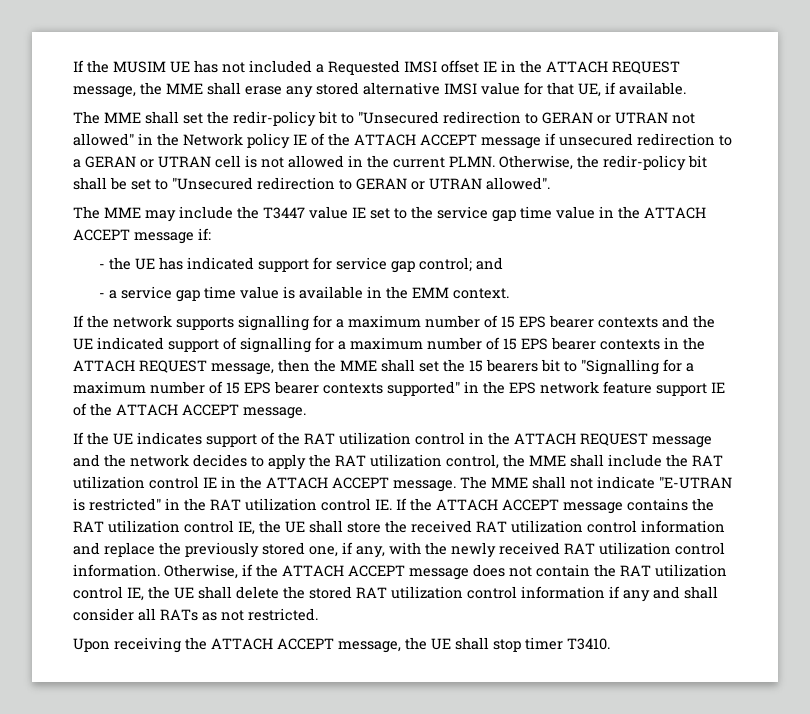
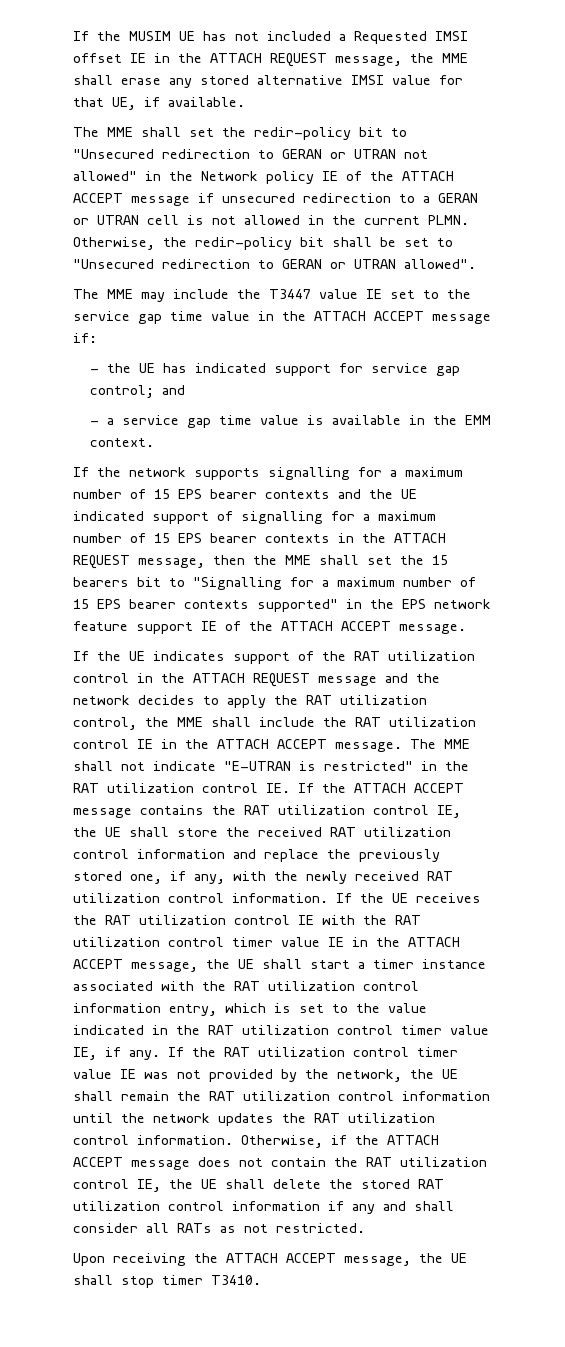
+ If the UE receives the RAT utilization control IE with the RAT utilization control timer value IE in the ATTACH ACCEPT message, the UE shall start a timer instance associated with the RAT utilization control information entry, which is set to the value indicated in the RAT utilization control timer value IE, if any. If the RAT utilization control timer value IE was not provided by the network, the UE shall remain the RAT utilization control information until the network updates the RAT utilization control information.

